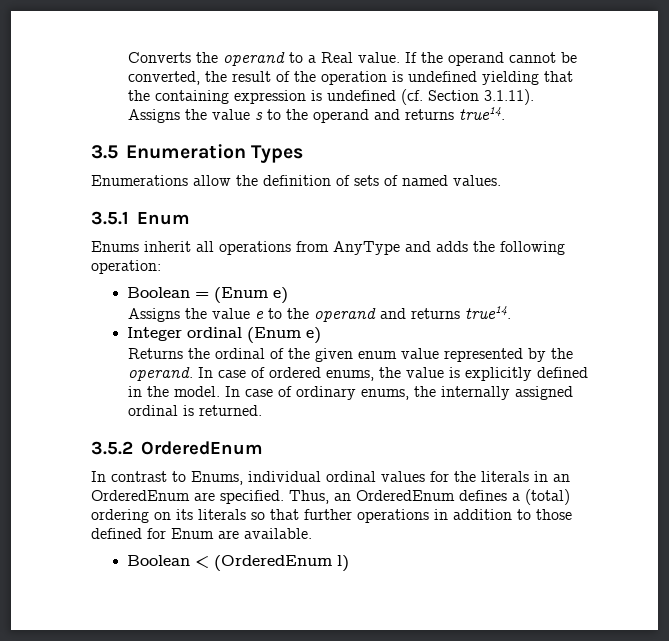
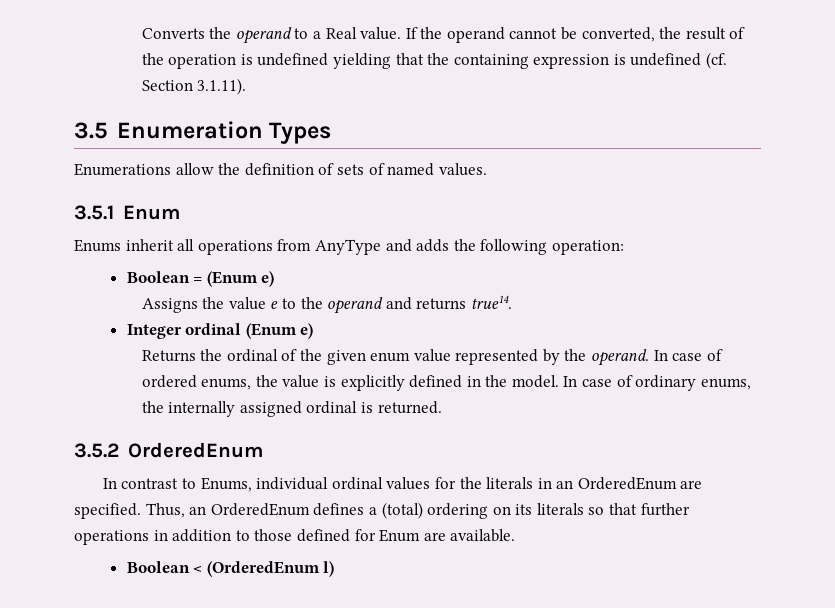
- Assigns the value s to the operand and returns true14.

